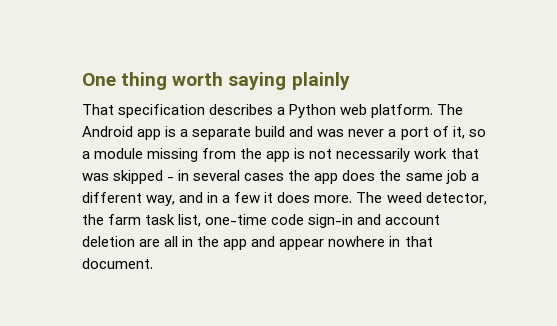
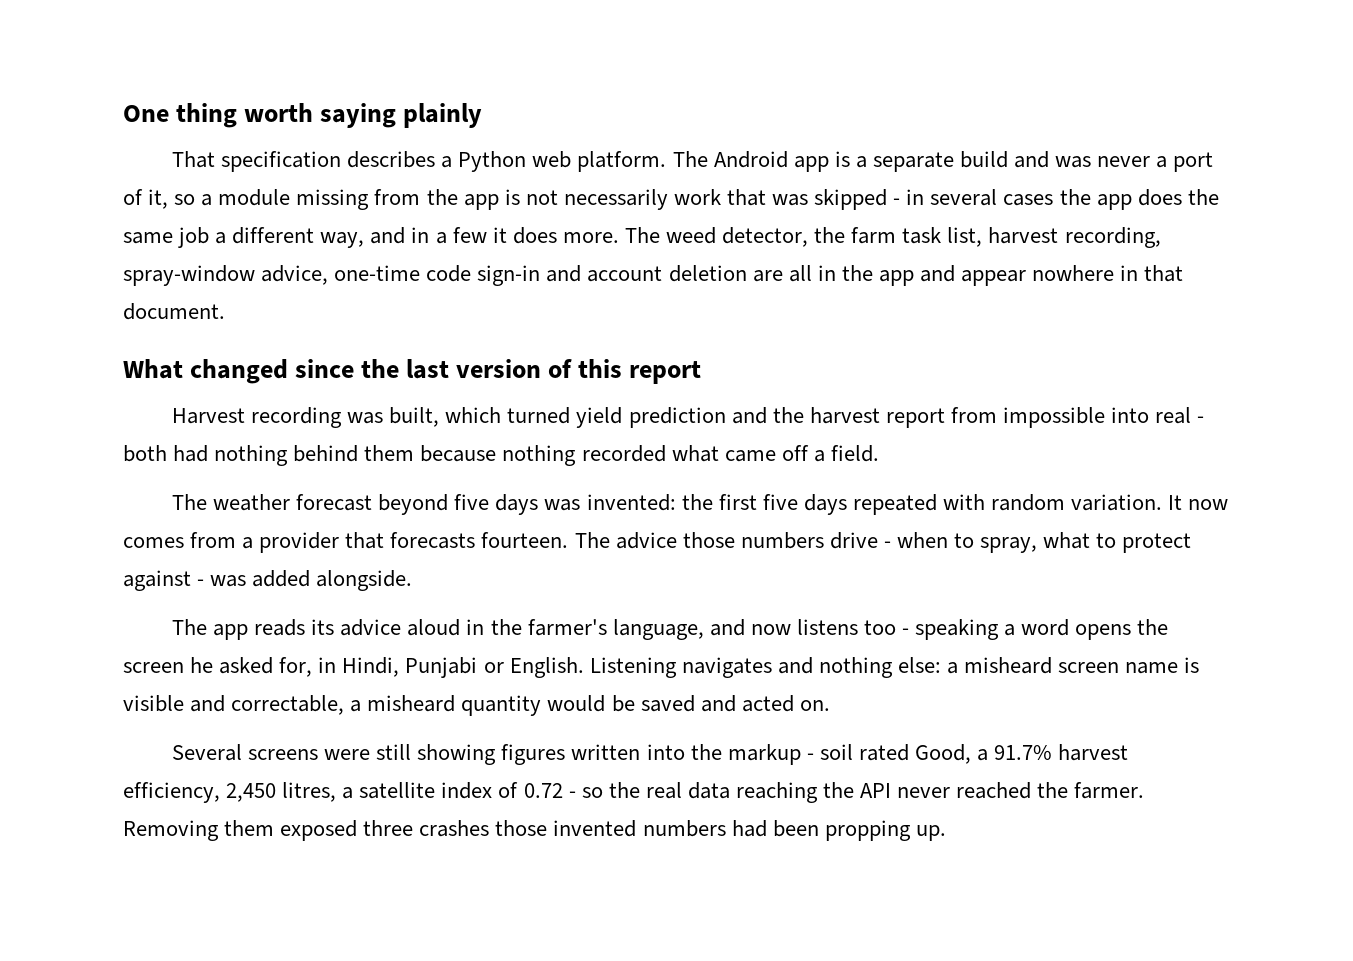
- The weed detector, the farm task list, one-time code sign-in and account deletion are all in the app and appear nowhere in that document.
+ The weed detector, the farm task list, harvest recording, spray-window advice, one-time code sign-in and account deletion are all in the app and appear nowhere in that document.
+ What changed since the last version of this report
+ Harvest recording was built, which turned yield prediction and the harvest report from impossible into real - both had nothing behind them because nothing recorded what came off a field.
+ The weather forecast beyond five days was invented: the first five days repeated with random variation. It now comes from a provider that forecasts fourteen. The advice those numbers drive - when to spray, what to protect against - was added alongside.
+ The app reads its advice aloud in the farmer's language, and now listens too - speaking a word opens the screen he asked for, in Hindi, Punjabi or English. Listening navigates and nothing else: a misheard screen name is visible and correctable, a misheard quantity would be saved and acted on.
+ Several screens were still showing figures written into the markup - soil rated Good, a 91.7% harvest efficiency, 2,450 litres, a satellite index of 0.72 - so the real data reaching the API never reached the farmer. Removing them exposed three crashes those invented numbers had been propping up.

